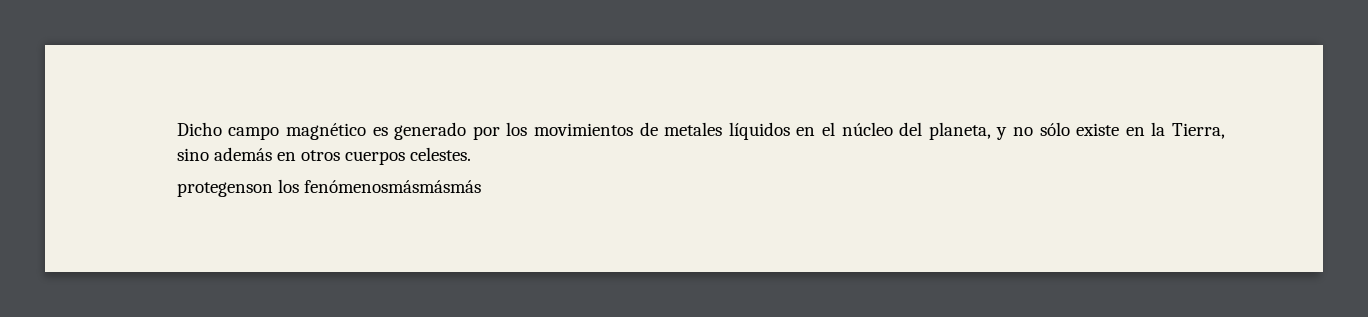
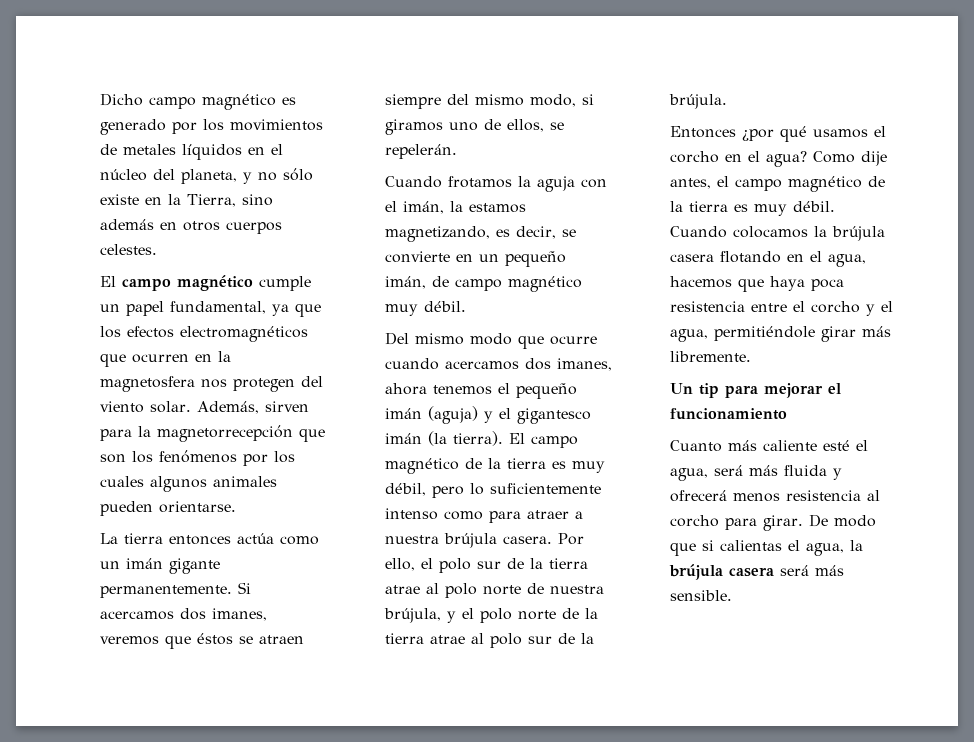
- protegenson los fenómenosmásmásmás
+ El campo magnético cumple un papel fundamental, ya que los efectos electromagnéticos que ocurren en la magnetosfera nos protegen del viento solar. Además, sirven para la magnetorrecepción que son los fenómenos por los cuales algunos animales pueden orientarse.
+ La tierra entonces actúa como un imán gigante permanentemente. Si acercamos dos imanes, veremos que éstos se atraen siempre del mismo modo, si giramos uno de ellos, se repelerán.
+ Cuando frotamos la aguja con el imán, la estamos magnetizando, es decir, se convierte en un pequeño imán, de campo magnético muy débil.
+ Del mismo modo que ocurre cuando acercamos dos imanes, ahora tenemos el pequeño imán (aguja) y el gigantesco imán (la tierra). El campo magnético de la tierra es muy débil, pero lo suficientemente intenso como para atraer a nuestra brújula casera. Por ello, el polo sur de la tierra atrae al polo norte de nuestra brújula, y el polo norte de la tierra atrae al polo sur de la brújula.
+ Entonces ¿por qué usamos el corcho en el agua? Como dije antes, el campo magnético de la tierra es muy débil. Cuando colocamos la brújula casera flotando en el agua, hacemos que haya poca resistencia entre el corcho y el agua, permitiéndole girar más libremente.
+ Un tip para mejorar el funcionamiento
+ Cuanto más caliente esté el agua, será más fluida y ofrecerá menos resistencia al corcho para girar. De modo que si calientas el agua, la brújula casera será más sensible.

